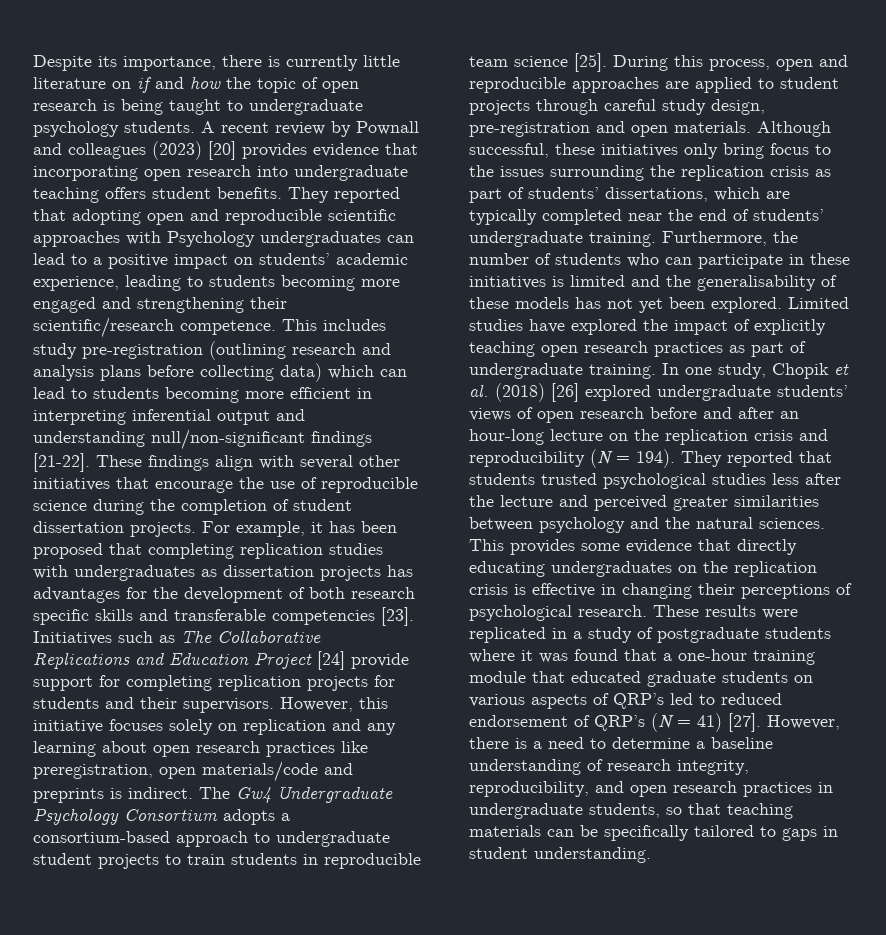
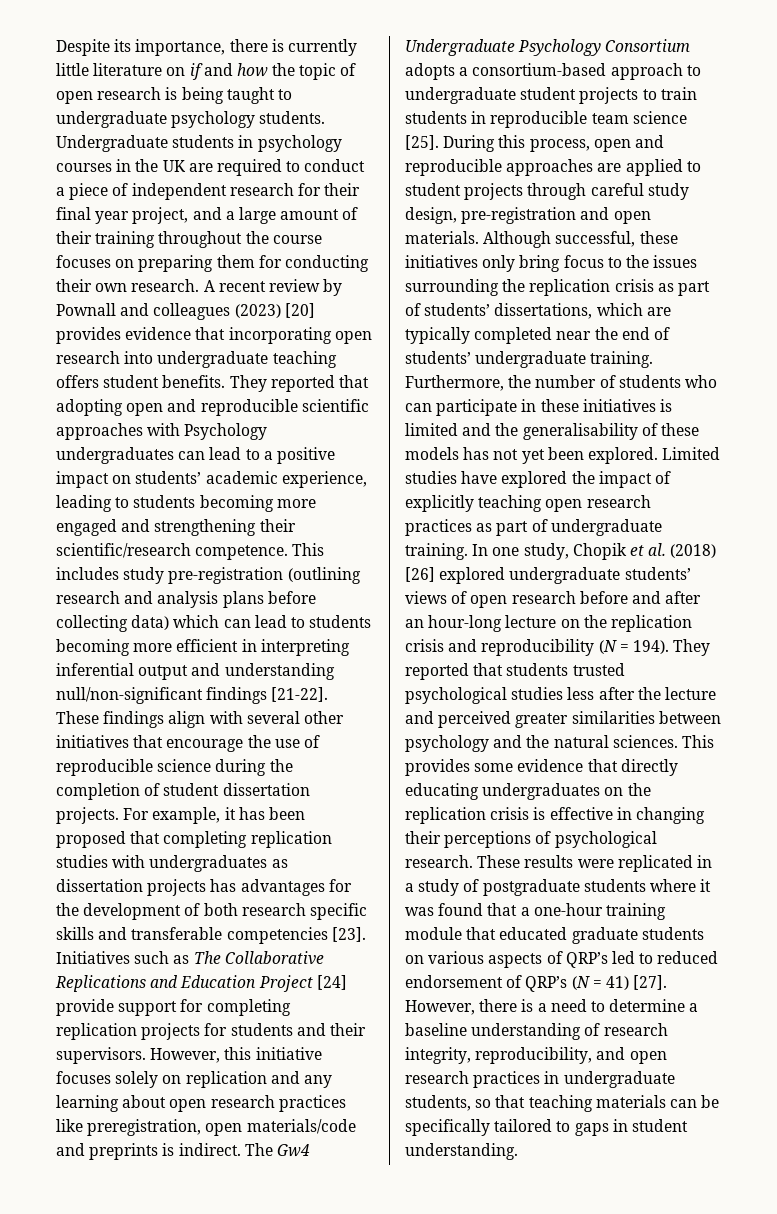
+ Undergraduate students in psychology courses in the UK are required to conduct a piece of independent research for their final year project, and a large amount of their training throughout the course focuses on preparing them for conducting their own research.

